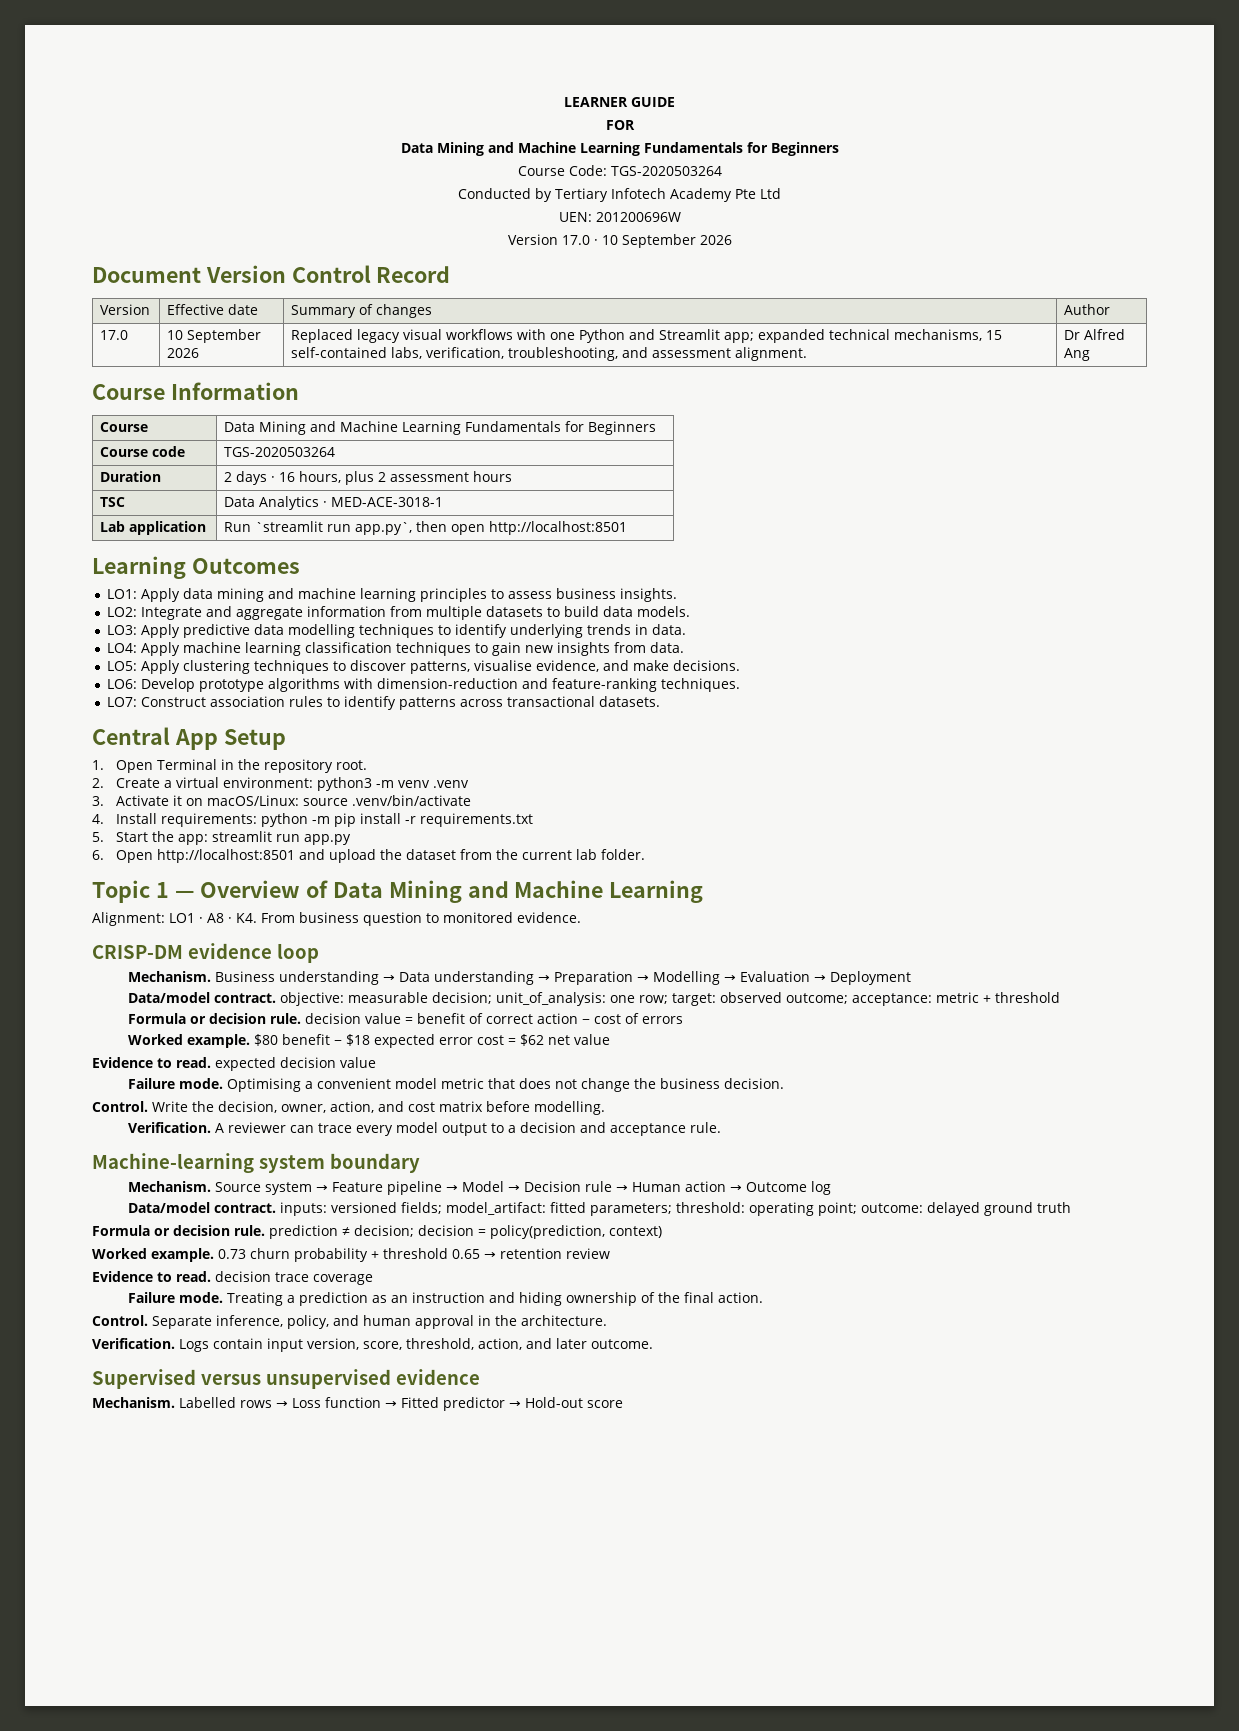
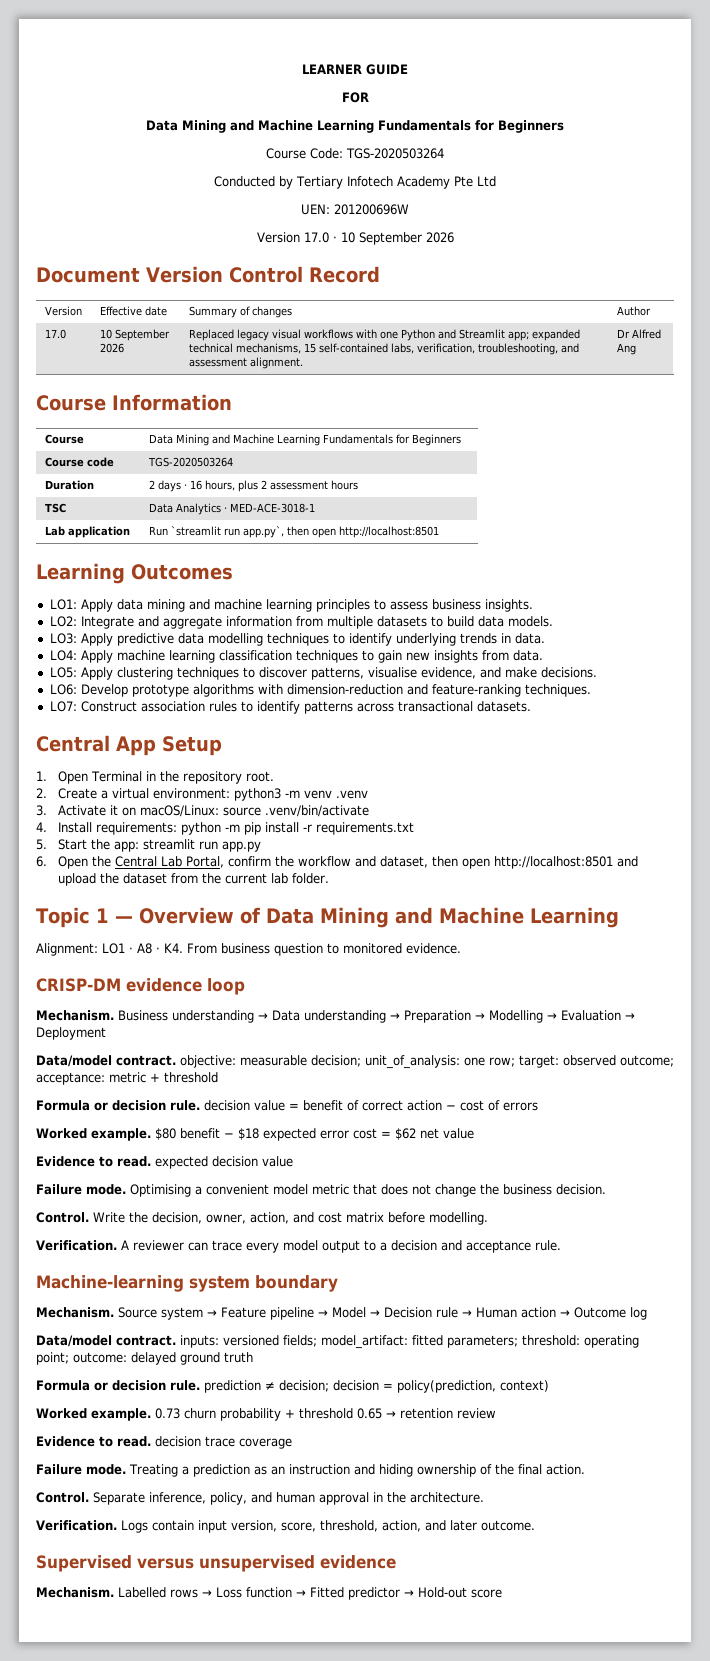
- 6. Open http://localhost:8501 and upload the dataset from the current lab folder.
+ 6. Open the Central Lab Portal, confirm the workflow and dataset, then open http://localhost:8501 and upload the dataset from the current lab folder.

